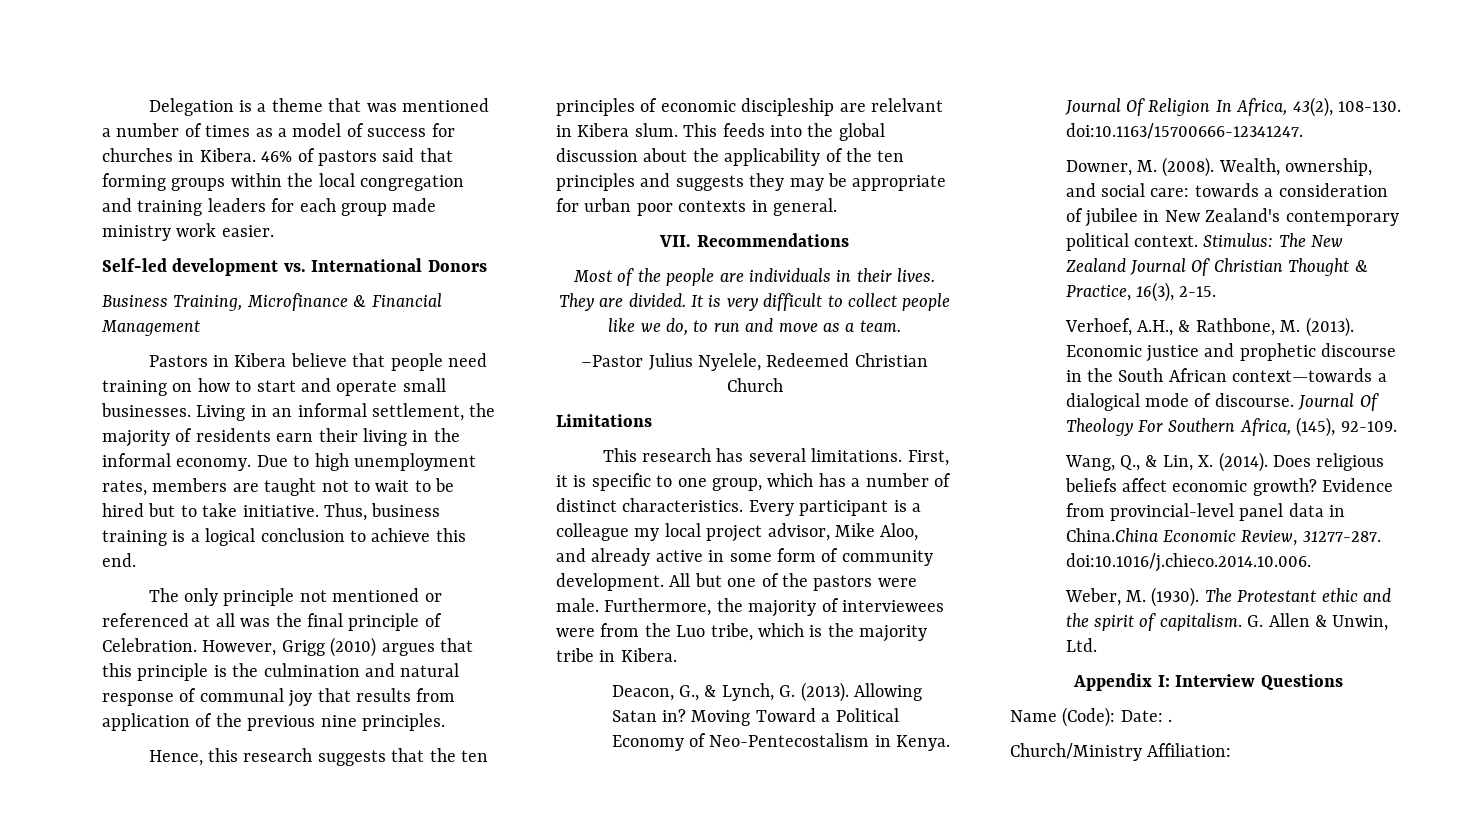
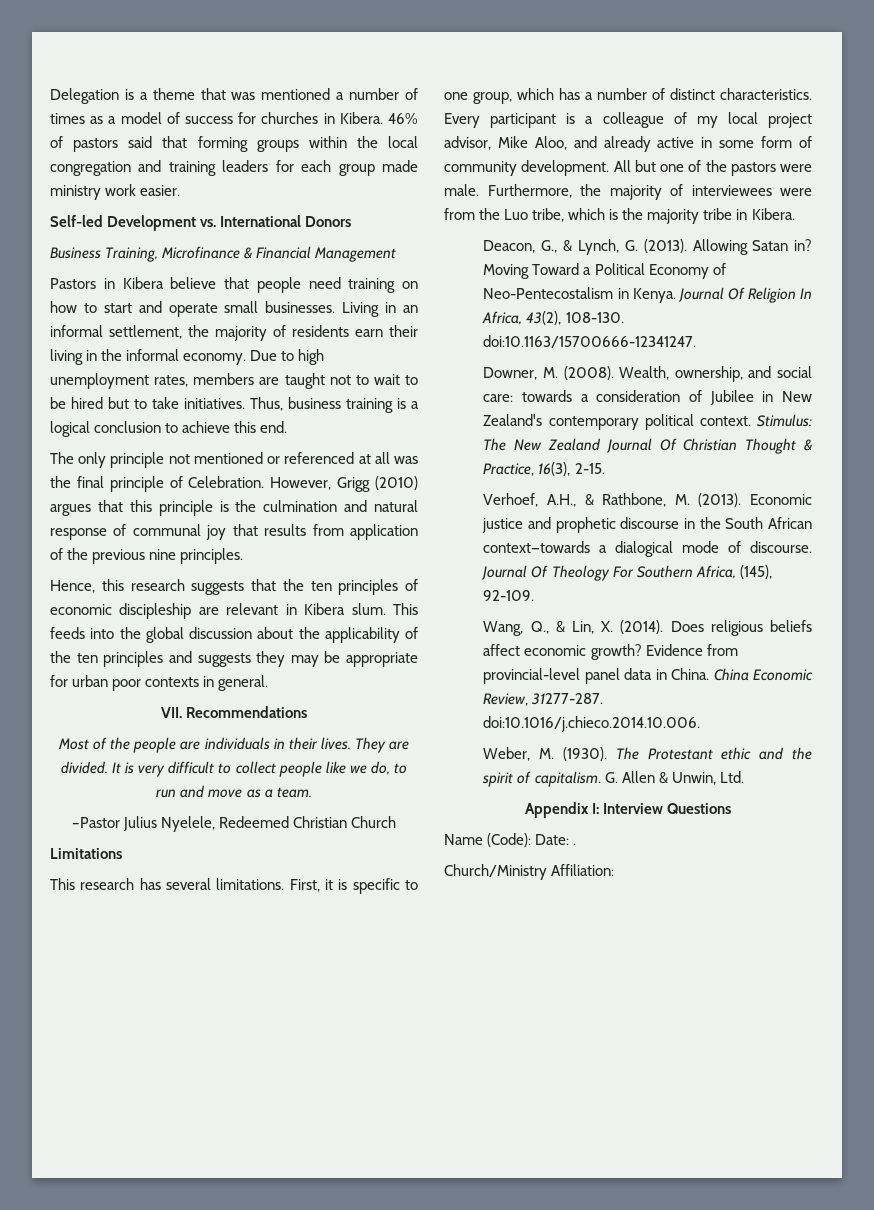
- Self-led development vs. International Donors
+ Self-led Development vs. International Donors
- Due to high unemployment rates, members are taught not to wait to be hired but to take initiative.
+ Due to high unemployment rates, members are taught not to wait to be hired but to take initiatives.
- Hence, this research suggests that the ten principles of economic discipleship are relelvant in Kibera slum.
+ Hence, this research suggests that the ten principles of economic discipleship are relevant in Kibera slum.
- Every participant is a colleague my local project advisor, Mike Aloo, and already active in some form of community development.
+ Every participant is a colleague of my local project advisor, Mike Aloo, and already active in some form of community development.
- Wealth, ownership, and social care: towards a consideration of jubilee in New Zealand's contemporary political context.
+ Wealth, ownership, and social care: towards a consideration of Jubilee in New Zealand's contemporary political context.
- Evidence from provincial-level panel data in China.China Economic Review, 31277-287. doi:10.1016/j.chieco.2014.10.006.
+ Evidence from provincial-level panel data in China. China Economic Review, 31277-287. doi:10.1016/j.chieco.2014.10.006.

